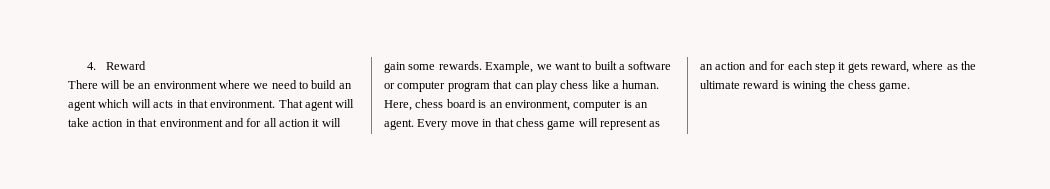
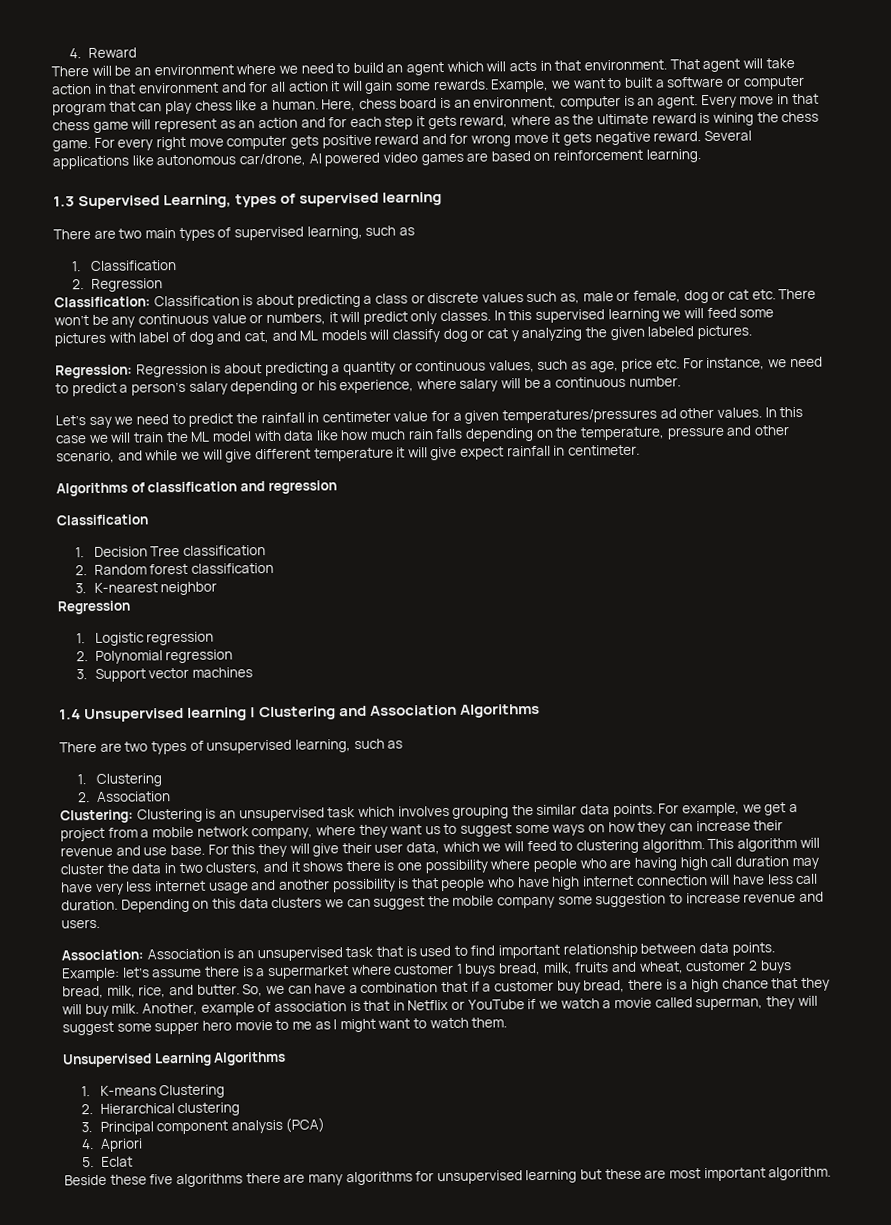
+ For every right move computer gets positive reward and for wrong move it gets negative reward. Several applications like autonomous car/drone, AI powered video games are based on reinforcement learning.
+ 1.3 Supervised Learning, types of supervised learning
+ There are two main types of supervised learning, such as
+ 1. Classification
+ 2. Regression
+ Classification: Classification is about predicting a class or discrete values such as, male or female, dog or cat etc. There won’t be any continuous value or numbers, it will predict only classes. In this supervised learning we will feed some pictures with label of dog and cat, and ML models will classify dog or cat y analyzing the given labeled pictures.
+ Regression: Regression is about predicting a quantity or continuous values, such as age, price etc. For instance, we need to predict a person’s salary depending or his experience, where salary will be a continuous number.
+ Let’s say we need to predict the rainfall in centimeter value for a given temperatures/pressures ad other values. In this case we will train the ML model with data like how much rain falls depending on the temperature, pressure and other scenario, and while we will give different temperature it will give expect rainfall in centimeter.
+ Algorithms of classification and regression
+ Classification
+ 1. Decision Tree classification
+ 2. Random forest classification
+ 3. K-nearest neighbor
+ Regression
+ 1. Logistic regression
+ 2. Polynomial regression
+ 3. Support vector machines
+ 1.4 Unsupervised learning | Clustering and Association Algorithms
+ There are two types of unsupervised learning, such as
+ 1. Clustering
+ 2. Association
+ Clustering: Clustering is an unsupervised task which involves grouping the similar data points. For example, we get a project from a mobile network company, where they want us to suggest some ways on how they can increase their revenue and use base. For this they will give their user data, which we will feed to clustering algorithm. This algorithm will cluster the data in two clusters, and it shows there is one possibility where people who are having high call duration may have very less internet usage and another possibility is that people who have high internet connection will have less call duration. Depending on this data clusters we can suggest the mobile company some suggestion to increase revenue and users.
+ Association: Association is an unsupervised task that is used to find important relationship between data points. Example: let’s assume there is a supermarket where customer 1 buys bread, milk, fruits and wheat, customer 2 buys bread, milk, rice, and butter. So, we can have a combination that if a customer buy bread, there is a high chance that they will buy milk. Another, example of association is that in Netflix or YouTube if we watch a movie called superman, they will suggest some supper hero movie to me as I might want to watch them.
+ Unsupervised Learning Algorithms
+ 1. K-means Clustering
+ 2. Hierarchical clustering
+ 3. Principal component analysis (PCA)
+ 4. Apriori
+ 5. Eclat
+ Beside these five algorithms there are many algorithms for unsupervised learning but these are most important algorithm.

